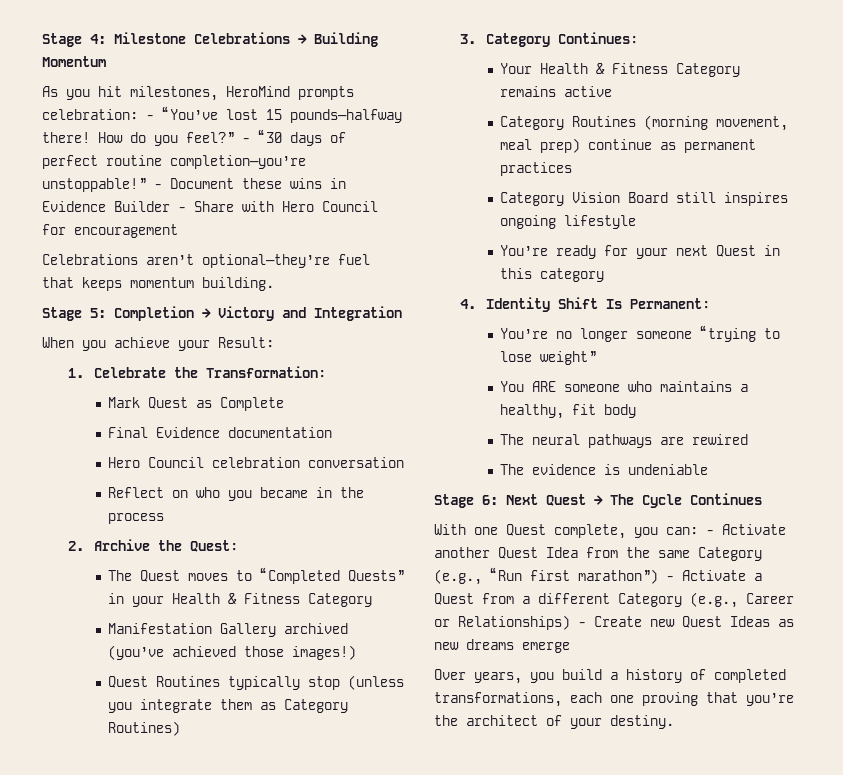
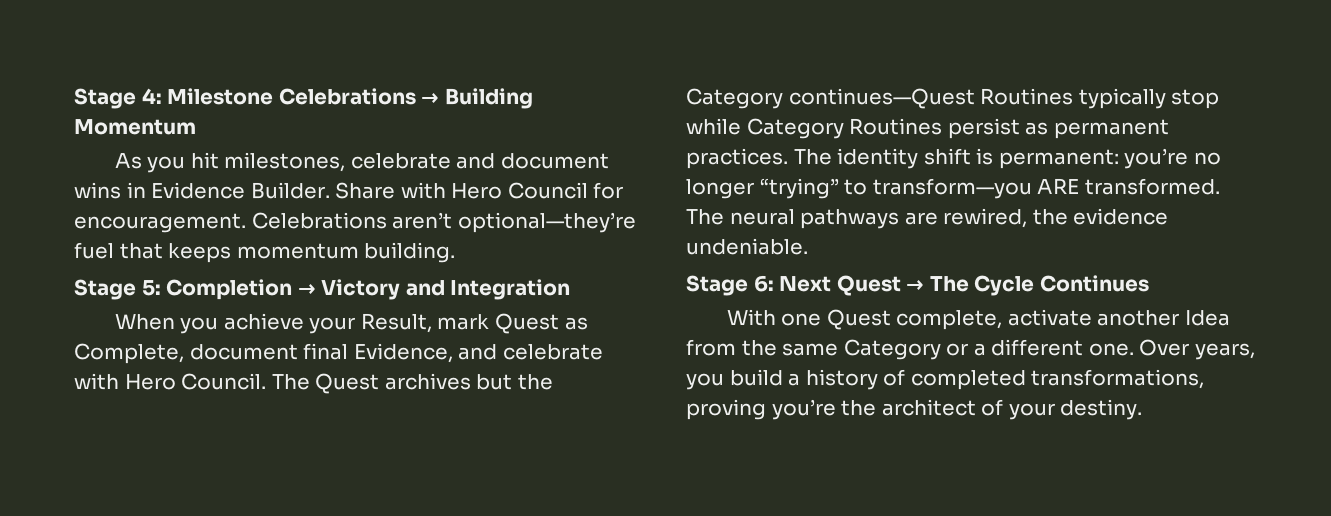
- As you hit milestones, HeroMind prompts celebration: - “You’ve lost 15 pounds—halfway there! How do you feel?” - “30 days of perfect routine completion—you’re unstoppable!” - Document these wins in Evidence Builder - Share with Hero Council for encouragement
- Celebrations aren’t optional—they’re fuel that keeps momentum building.
+ As you hit milestones, celebrate and document wins in Evidence Builder. Share with Hero Council for encouragement. Celebrations aren’t optional—they’re fuel that keeps momentum building.
- When you achieve your Result:
- 1. Celebrate the Transformation:
- Mark Quest as Complete
- Final Evidence documentation
- Hero Council celebration conversation
- Reflect on who you became in the process
- 2. Archive the Quest:
- The Quest moves to “Completed Quests” in your Health & Fitness Category
- Manifestation Gallery archived (you’ve achieved those images!)
- Quest Routines typically stop (unless you integrate them as Category Routines)
- 3. Category Continues:
- Your Health & Fitness Category remains active
- Category Routines (morning movement, meal prep) continue as permanent practices
- Category Vision Board still inspires ongoing lifestyle
- You’re ready for your next Quest in this category
- 4. Identity Shift Is Permanent:
- You’re no longer someone “trying to lose weight”
- You ARE someone who maintains a healthy, fit body
- The neural pathways are rewired
- The evidence is undeniable
+ When you achieve your Result, mark Quest as Complete, document final Evidence, and celebrate with Hero Council. The Quest archives but the Category continues—Quest Routines typically stop while Category Routines persist as permanent practices. The identity shift is permanent: you’re no longer “trying” to transform—you ARE transformed. The neural pathways are rewired, the evidence undeniable.
- With one Quest complete, you can: - Activate another Quest Idea from the same Category (e.g., “Run first marathon”) - Activate a Quest from a different Category (e.g., Career or Relationships) - Create new Quest Ideas as new dreams emerge
- Over years, you build a history of completed transformations, each one proving that you’re the architect of your destiny.
+ With one Quest complete, activate another Idea from the same Category or a different one. Over years, you build a history of completed transformations, proving you’re the architect of your destiny.

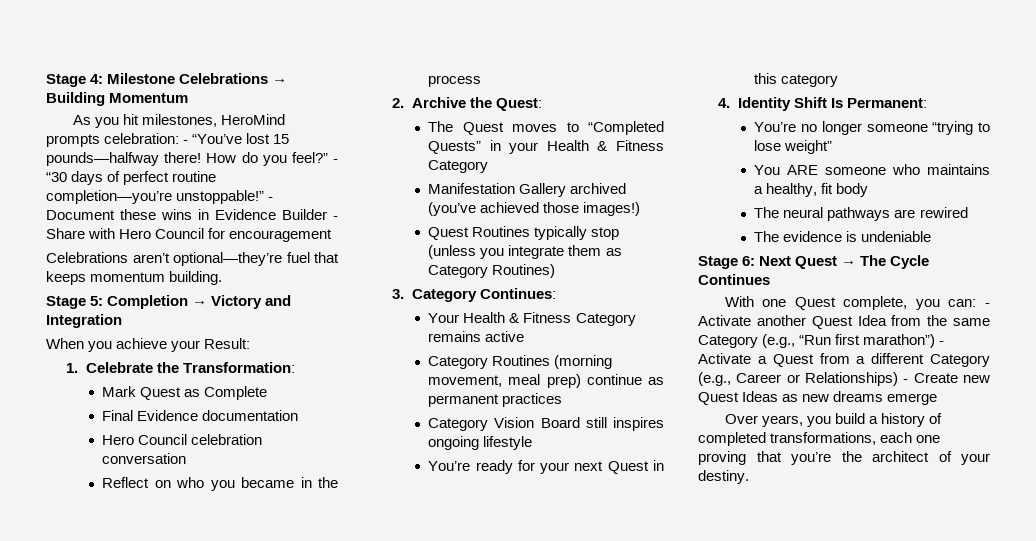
- As you hit milestones, celebrate and document wins in Evidence Builder. Share with Hero Council for encouragement. Celebrations aren’t optional—they’re fuel that keeps momentum building.
+ As you hit milestones, HeroMind prompts celebration: - “You’ve lost 15 pounds—halfway there! How do you feel?” - “30 days of perfect routine completion—you’re unstoppable!” - Document these wins in Evidence Builder - Share with Hero Council for encouragement
+ Celebrations aren’t optional—they’re fuel that keeps momentum building.
- When you achieve your Result, mark Quest as Complete, document final Evidence, and celebrate with Hero Council. The Quest archives but the Category continues—Quest Routines typically stop while Category Routines persist as permanent practices. The identity shift is permanent: you’re no longer “trying” to transform—you ARE transformed. The neural pathways are rewired, the evidence undeniable.
+ When you achieve your Result:
+ 1. Celebrate the Transformation:
+ Mark Quest as Complete
+ Final Evidence documentation
+ Hero Council celebration conversation
+ Reflect on who you became in the process
+ 2. Archive the Quest:
+ The Quest moves to “Completed Quests” in your Health & Fitness Category
+ Manifestation Gallery archived (you’ve achieved those images!)
+ Quest Routines typically stop (unless you integrate them as Category Routines)
+ 3. Category Continues:
+ Your Health & Fitness Category remains active
+ Category Routines (morning movement, meal prep) continue as permanent practices
+ Category Vision Board still inspires ongoing lifestyle
+ You’re ready for your next Quest in this category
+ 4. Identity Shift Is Permanent:
+ You’re no longer someone “trying to lose weight”
+ You ARE someone who maintains a healthy, fit body
+ The neural pathways are rewired
+ The evidence is undeniable
- With one Quest complete, activate another Idea from the same Category or a different one. Over years, you build a history of completed transformations, proving you’re the architect of your destiny.
+ With one Quest complete, you can: - Activate another Quest Idea from the same Category (e.g., “Run first marathon”) - Activate a Quest from a different Category (e.g., Career or Relationships) - Create new Quest Ideas as new dreams emerge
+ Over years, you build a history of completed transformations, each one proving that you’re the architect of your destiny.

